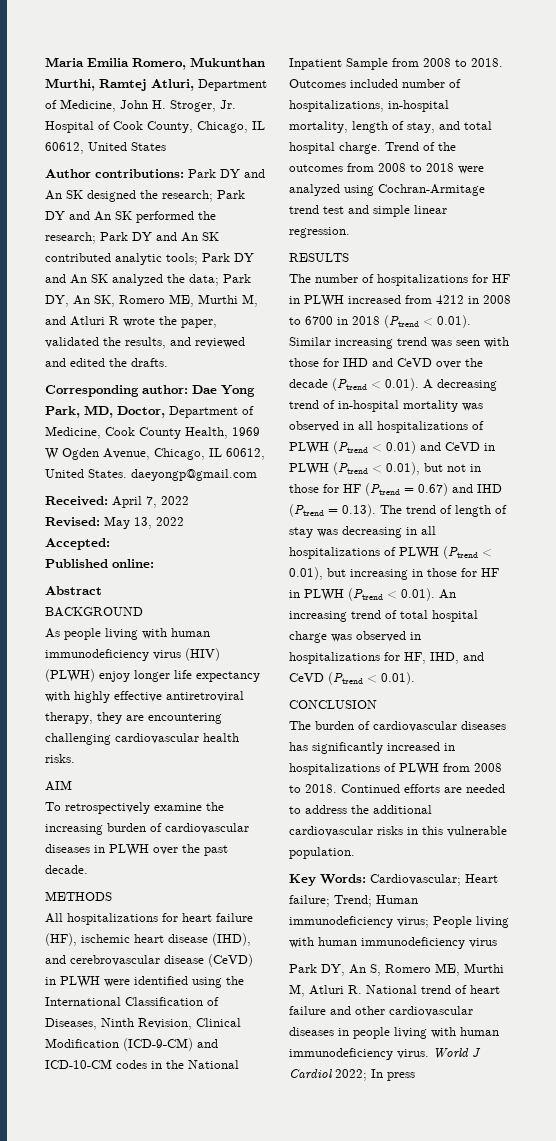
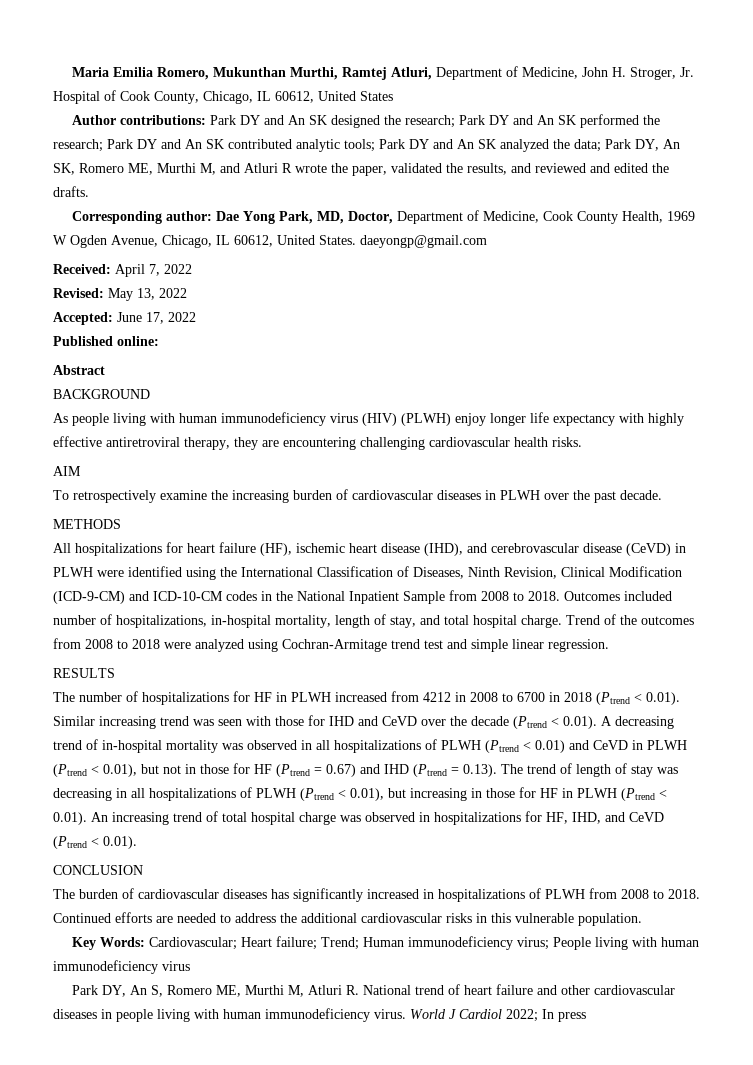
- Accepted:
+ Accepted: June 17, 2022

